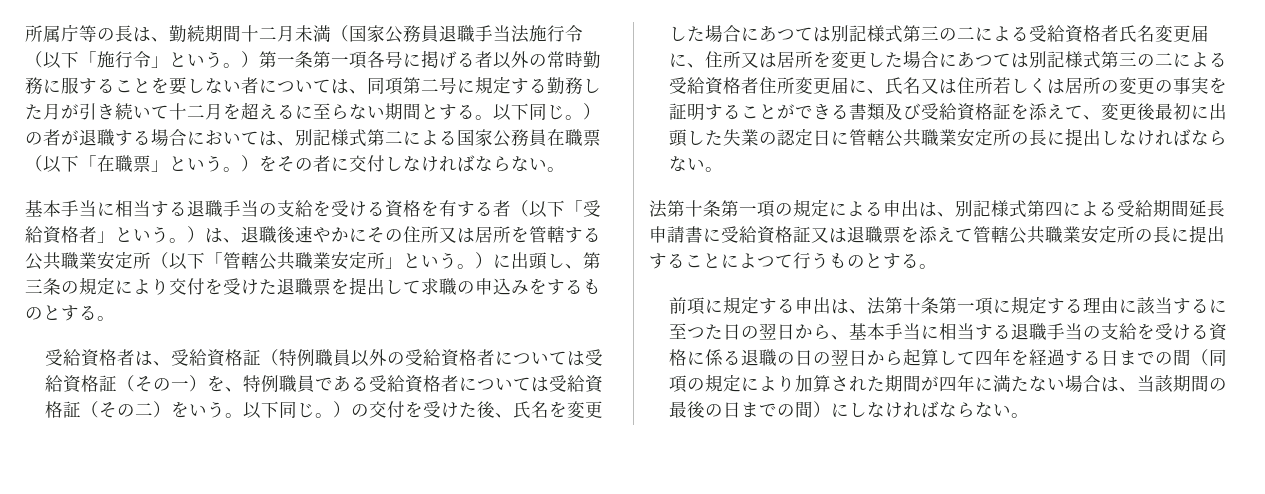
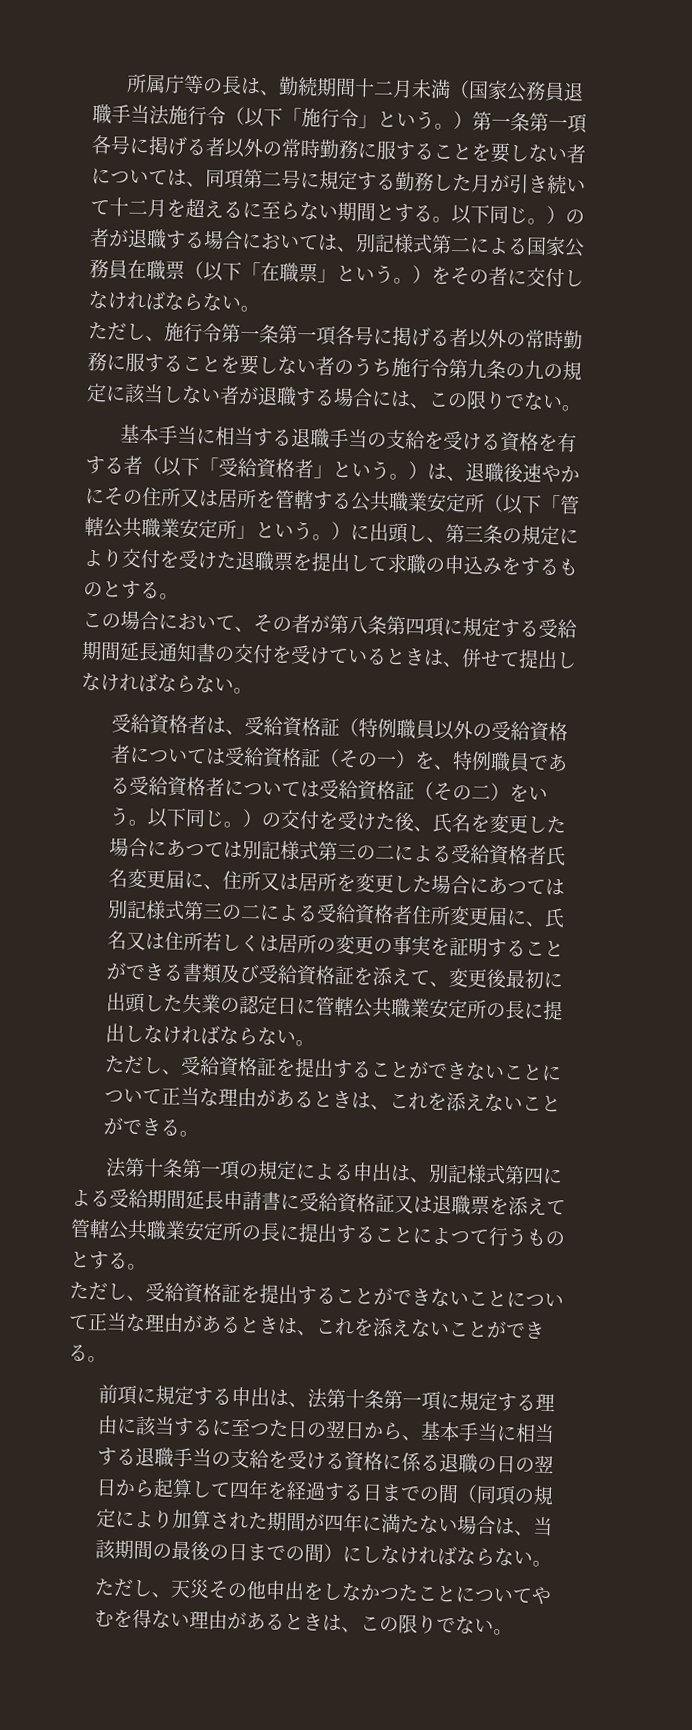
+ ただし、施行令第一条第一項各号に掲げる者以外の常時勤務に服することを要しない者のうち施行令第九条の九の規定に該当しない者が退職する場合には、この限りでない。
+ この場合において、その者が第八条第四項に規定する受給期間延長通知書の交付を受けているときは、併せて提出しなければならない。
  以下同じ。）の交付を受けた後、氏名を変更した場合にあつては別記様式第三の二による受給資格者氏名変更届に、住所又は居所を変更した場合にあつては別記様式第三の二による受給資格者住所変更届に、氏名又は住所若しくは居所の変更の事実を証明することができる書類及び受給資格証を添えて、変更後最初に出頭した失業の認定日に管轄公共職業安定所の長に提出しなければならない。
+ ただし、受給資格証を提出することができないことについて正当な理由があるときは、これを添えないことができる。
  法第十条第一項の規定による申出は、別記様式第四による受給期間延長申請書に受給資格証又は退職票を添えて管轄公共職業安定所の長に提出することによつて行うものとする。
+ ただし、受給資格証を提出することができないことについて正当な理由があるときは、これを添えないことができる。
+ ただし、天災その他申出をしなかつたことについてやむを得ない理由があるときは、この限りでない。

